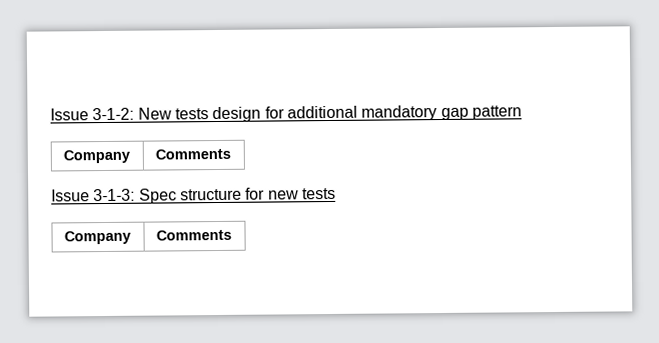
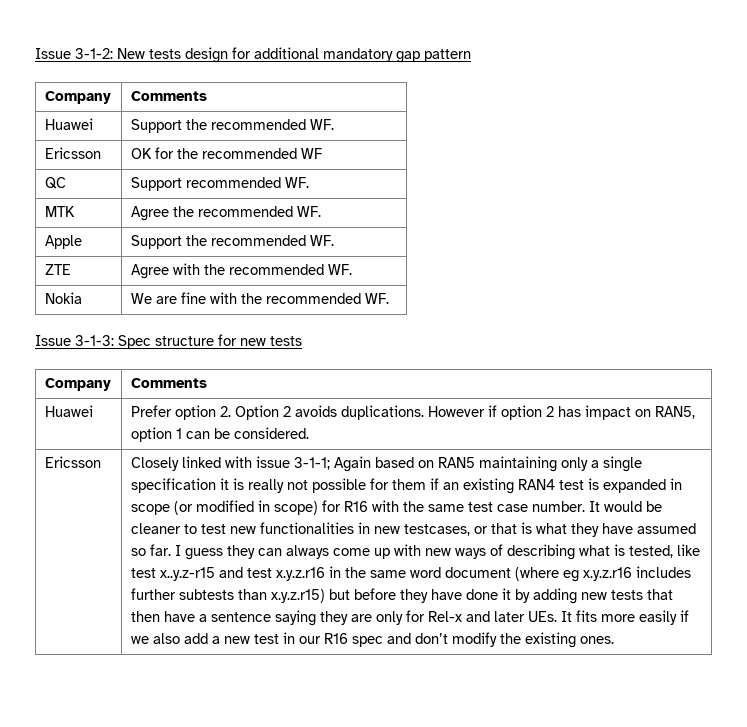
+ Huawei | Support the recommended WF.
+ Ericsson | OK for the recommended WF
+ QC | Support recommended WF.
+ MTK | Agree the recommended WF.
+ Apple | Support the recommended WF.
+ ZTE | Agree with the recommended WF.
+ Nokia | We are fine with the recommended WF.
+ Huawei | Prefer option 2. Option 2 avoids duplications. However if option 2 has impact on RAN5, option 1 can be considered.
+ Ericsson | Closely linked with issue 3-1-1; Again based on RAN5 maintaining only a single specification it is really not possible for them if an existing RAN4 test is expanded in scope (or modified in scope) for R16 with the same test case number. It would be cleaner to test new functionalities in new testcases, or that is what they have assumed so far. I guess they can always come up with new ways of describing what is tested, like test x..y.z-r15 and test x.y.z.r16 in the same word document (where eg x.y.z.r16 includes further subtests than x.y.z.r15) but before they have done it by adding new tests that then have a sentence saying they are only for Rel-x and later UEs. It fits more easily if we also add a new test in our R16 spec and don’t modify the existing ones.

